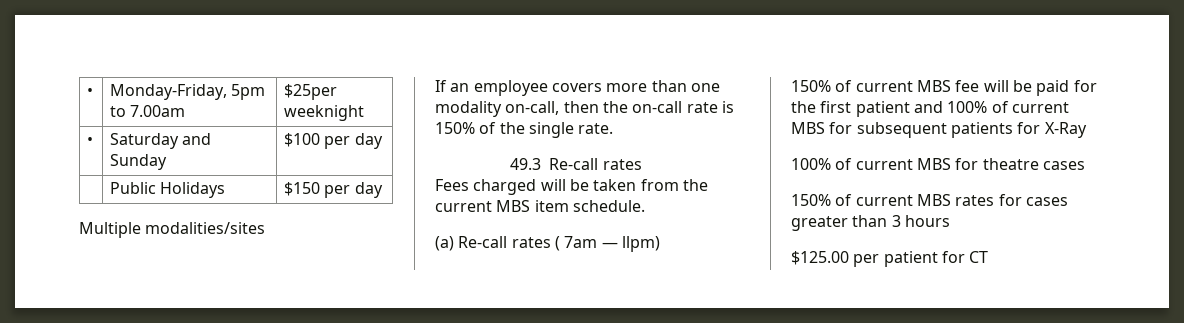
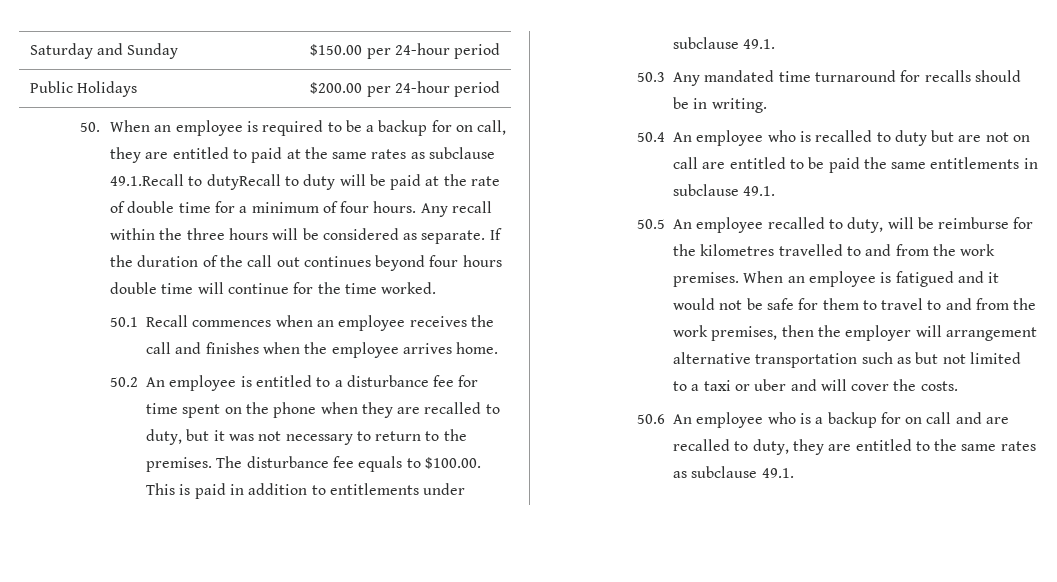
- • | Monday-Friday, 5pm to 7.00am | $25per weeknight
- • | Saturday and Sunday | $100 per day
- | Public Holidays | $150 per day
- Multiple modalities/sites
- If an employee covers more than one modality on-call, then the on-call rate is 150% of the single rate.
- 49.3 Re-call rates
- Fees charged will be taken from the current MBS item schedule.
- (a) Re-call rates ( 7am — llpm)
- 150% of current MBS fee will be paid for the first patient and 100% of current MBS for subsequent patients for X-Ray
- 100% of current MBS for theatre cases
- 150% of current MBS rates for cases greater than 3 hours
- $125.00 per patient for CT
+ Saturday and Sunday | $150.00 per 24-hour period
+ Public Holidays | $200.00 per 24-hour period
+ 50. When an employee is required to be a backup for on call, they are entitled to paid at the same rates as subclause 49.1.Recall to dutyRecall to duty will be paid at the rate of double time for a minimum of four hours. Any recall within the three hours will be considered as separate. If the duration of the call out continues beyond four hours double time will continue for the time worked.
+ 50.1 Recall commences when an employee receives the call and finishes when the employee arrives home.
+ 50.2 An employee is entitled to a disturbance fee for time spent on the phone when they are recalled to duty, but it was not necessary to return to the premises. The disturbance fee equals to $100.00. This is paid in addition to entitlements under subclause 49.1.
+ 50.3 Any mandated time turnaround for recalls should be in writing.
+ 50.4 An employee who is recalled to duty but are not on call are entitled to be paid the same entitlements in subclause 49.1.
+ 50.5 An employee recalled to duty, will be reimburse for the kilometres travelled to and from the work premises. When an employee is fatigued and it would not be safe for them to travel to and from the work premises, then the employer will arrangement alternative transportation such as but not limited to a taxi or uber and will cover the costs.
+ 50.6 An employee who is a backup for on call and are recalled to duty, they are entitled to the same rates as subclause 49.1.

